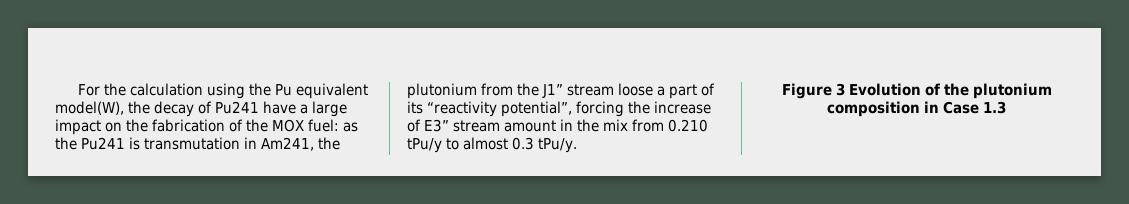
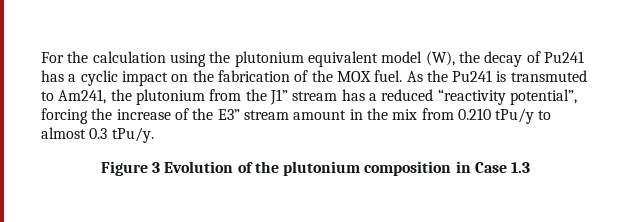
- For the calculation using the Pu equivalent model(W), the decay of Pu241 have a large impact on the fabrication of the MOX fuel: as the Pu241 is transmutation in Am241, the plutonium from the J1” stream loose a part of its “reactivity potential”, forcing the increase of E3” stream amount in the mix from 0.210 tPu/y to almost 0.3 tPu/y.
+ For the calculation using the plutonium equivalent model (W), the decay of Pu241 has a cyclic impact on the fabrication of the MOX fuel. As the Pu241 is transmuted to Am241, the plutonium from the J1” stream has a reduced “reactivity potential”, forcing the increase of the E3” stream amount in the mix from 0.210 tPu/y to almost 0.3 tPu/y.

